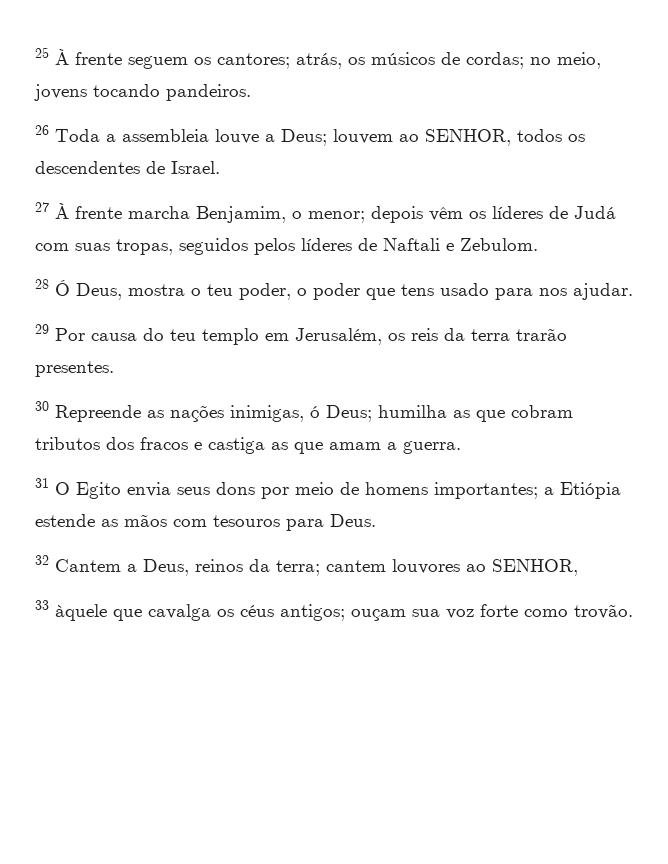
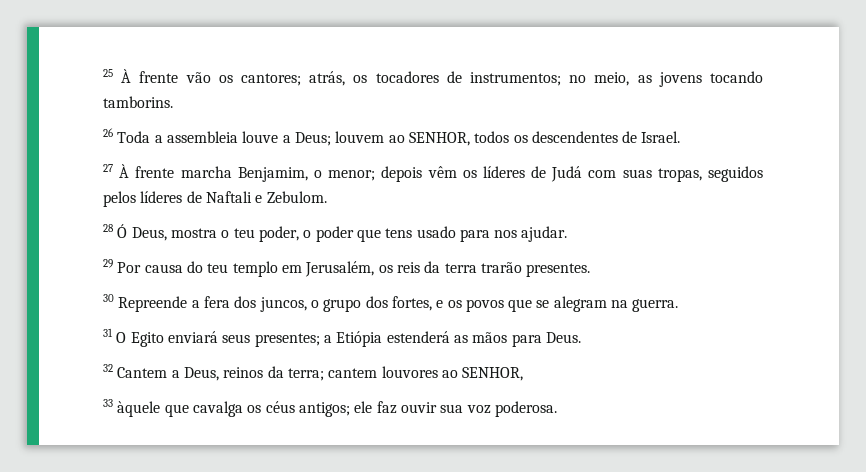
- 25 À frente seguem os cantores; atrás, os músicos de cordas; no meio, jovens tocando pandeiros.
+ 25 À frente vão os cantores; atrás, os tocadores de instrumentos; no meio, as jovens tocando tamborins.
- 30 Repreende as nações inimigas, ó Deus; humilha as que cobram tributos dos fracos e castiga as que amam a guerra.
- 31 O Egito envia seus dons por meio de homens importantes; a Etiópia estende as mãos com tesouros para Deus.
+ 30 Repreende a fera dos juncos, o grupo dos fortes, e os povos que se alegram na guerra.
+ 31 O Egito enviará seus presentes; a Etiópia estenderá as mãos para Deus.
- 33 àquele que cavalga os céus antigos; ouçam sua voz forte como trovão.
+ 33 àquele que cavalga os céus antigos; ele faz ouvir sua voz poderosa.

